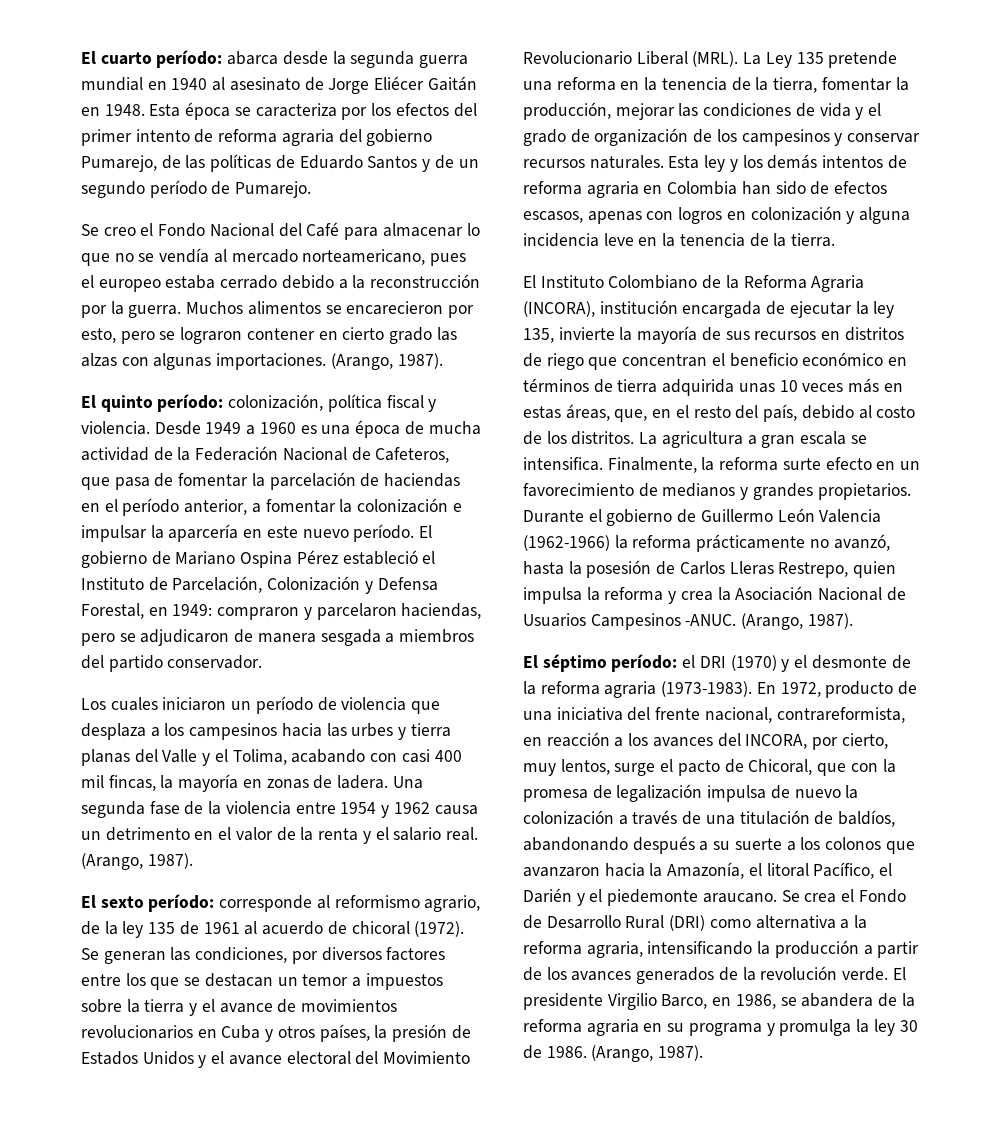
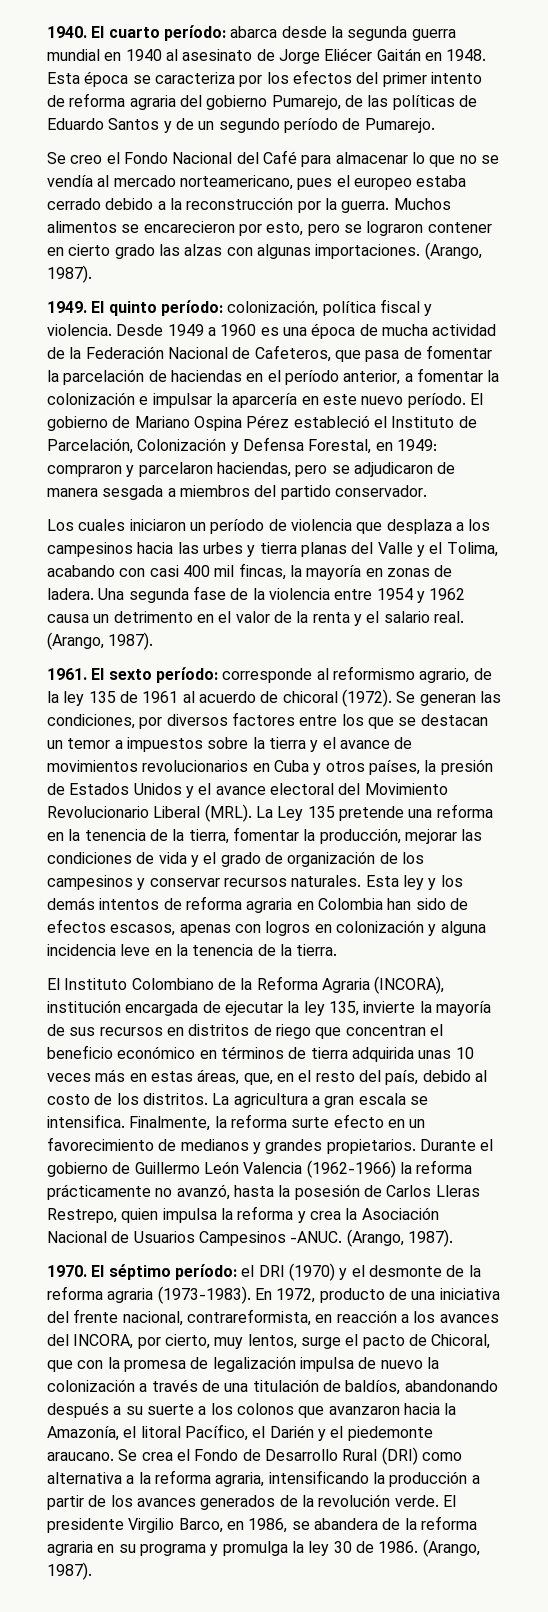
+ 1940.
+ 1949.
+ 1961.
+ 1970.

